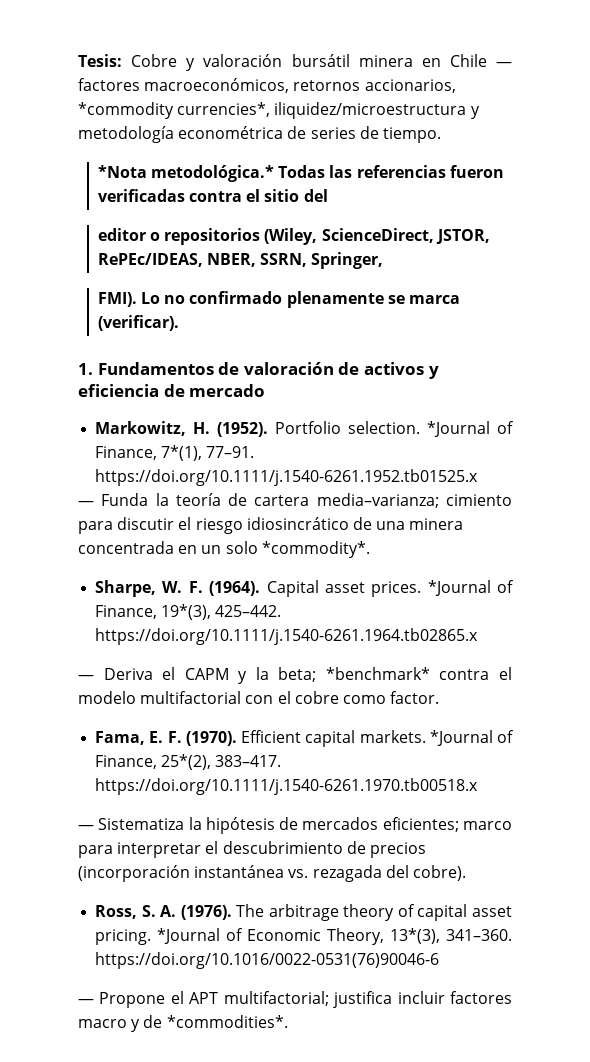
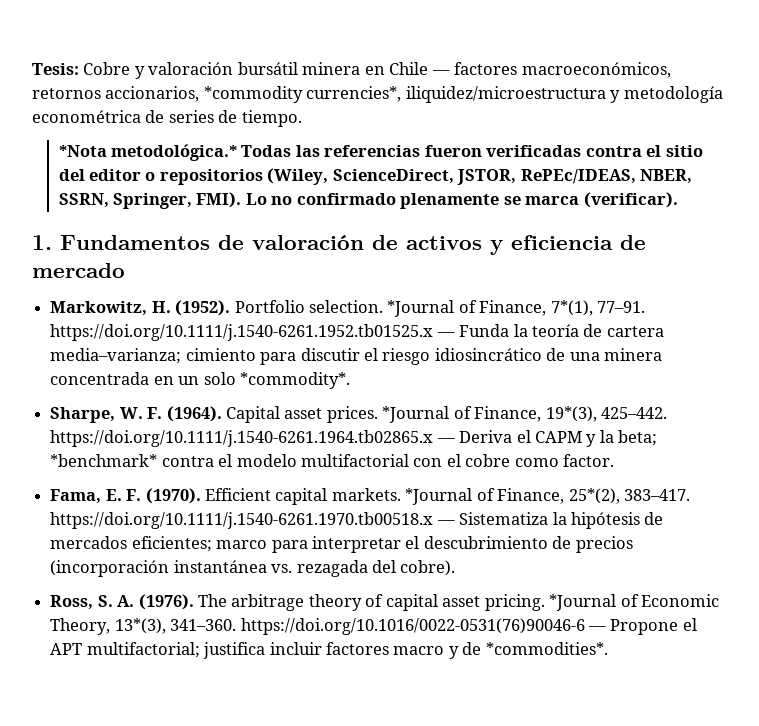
- *Nota metodológica.* Todas las referencias fueron verificadas contra el sitio del
- editor o repositorios (Wiley, ScienceDirect, JSTOR, RePEc/IDEAS, NBER, SSRN, Springer,
- FMI).
+ *Nota metodológica.* Todas las referencias fueron verificadas contra el sitio del editor o repositorios (Wiley, ScienceDirect, JSTOR, RePEc/IDEAS, NBER, SSRN, Springer, FMI).
- *Journal of Finance, 7*(1), 77–91. https://doi.org/10.1111/j.1540-6261.1952.tb01525.x
- — Funda la teoría de cartera media–varianza; cimiento para discutir el riesgo idiosincrático de una minera concentrada en un solo *commodity*.
+ *Journal of Finance, 7*(1), 77–91. https://doi.org/10.1111/j.1540-6261.1952.tb01525.x — Funda la teoría de cartera media–varianza; cimiento para discutir el riesgo idiosincrático de una minera concentrada en un solo *commodity*.
- *Journal of Finance, 19*(3), 425–442. https://doi.org/10.1111/j.1540-6261.1964.tb02865.x
- — Deriva el CAPM y la beta; *benchmark* contra el modelo multifactorial con el cobre como factor.
+ *Journal of Finance, 19*(3), 425–442. https://doi.org/10.1111/j.1540-6261.1964.tb02865.x — Deriva el CAPM y la beta; *benchmark* contra el modelo multifactorial con el cobre como factor.
- *Journal of Finance, 25*(2), 383–417. https://doi.org/10.1111/j.1540-6261.1970.tb00518.x
- — Sistematiza la hipótesis de mercados eficientes; marco para interpretar el descubrimiento de precios (incorporación instantánea vs. rezagada del cobre).
+ *Journal of Finance, 25*(2), 383–417. https://doi.org/10.1111/j.1540-6261.1970.tb00518.x — Sistematiza la hipótesis de mercados eficientes; marco para interpretar el descubrimiento de precios (incorporación instantánea vs. rezagada del cobre).
- *Journal of Economic Theory, 13*(3), 341–360. https://doi.org/10.1016/0022-0531(76)90046-6
- — Propone el APT multifactorial; justifica incluir factores macro y de *commodities*.
+ *Journal of Economic Theory, 13*(3), 341–360. https://doi.org/10.1016/0022-0531(76)90046-6 — Propone el APT multifactorial; justifica incluir factores macro y de *commodities*.

